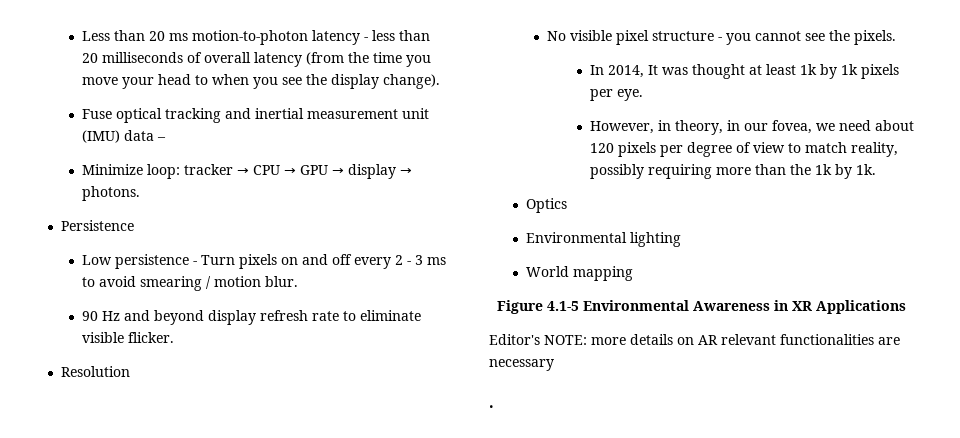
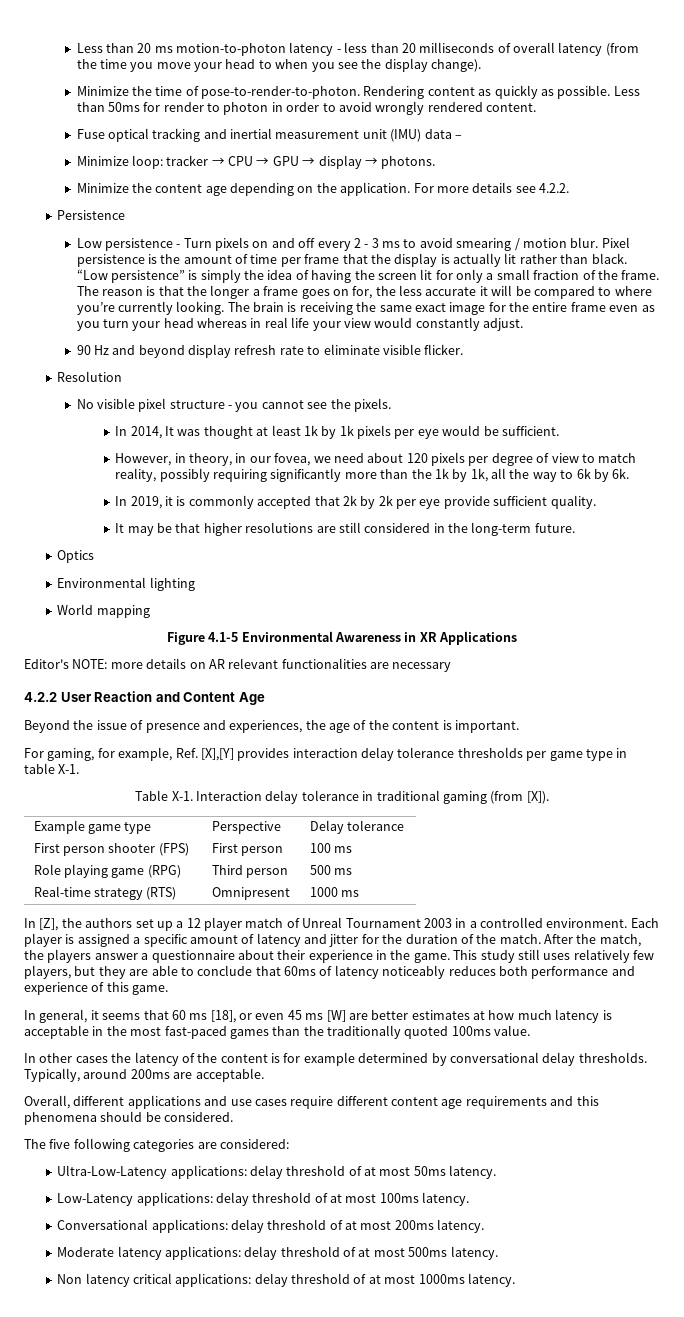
+ Minimize the time of pose-to-render-to-photon. Rendering content as quickly as possible. Less than 50ms for render to photon in order to avoid wrongly rendered content.
+ Minimize the content age depending on the application. For more details see 4.2.2.
+ Pixel persistence is the amount of time per frame that the display is actually lit rather than black. “Low persistence” is simply the idea of having the screen lit for only a small fraction of the frame. The reason is that the longer a frame goes on for, the less accurate it will be compared to where you’re currently looking. The brain is receiving the same exact image for the entire frame even as you turn your head whereas in real life your view would constantly adjust.
- In 2014, It was thought at least 1k by 1k pixels per eye.
+ In 2014, It was thought at least 1k by 1k pixels per eye would be sufficient.
- However, in theory, in our fovea, we need about 120 pixels per degree of view to match reality, possibly requiring more than the 1k by 1k.
+ However, in theory, in our fovea, we need about 120 pixels per degree of view to match reality, possibly requiring significantly more than the 1k by 1k, all the way to 6k by 6k.
+ In 2019, it is commonly accepted that 2k by 2k per eye provide sufficient quality.
+ It may be that higher resolutions are still considered in the long-term future.
- .
+ 4.2.2 User Reaction and Content Age
+ Beyond the issue of presence and experiences, the age of the content is important.
+ For gaming, for example, Ref. [X],[Y] provides interaction delay tolerance thresholds per game type in table X-1.
+ Table X-1. Interaction delay tolerance in traditional gaming (from [X]).
+ Example game type | Perspective | Delay tolerance
+ First person shooter (FPS) | First person | 100 ms
+ Role playing game (RPG) | Third person | 500 ms
+ Real-time strategy (RTS) | Omnipresent | 1000 ms
+ In [Z], the authors set up a 12 player match of Unreal Tournament 2003 in a controlled environment. Each player is assigned a specific amount of latency and jitter for the duration of the match. After the match, the players answer a questionnaire about their experience in the game. This study still uses relatively few players, but they are able to conclude that 60ms of latency noticeably reduces both performance and experience of this game.
+ In general, it seems that 60 ms [18], or even 45 ms [W] are better estimates at how much latency is acceptable in the most fast-paced games than the traditionally quoted 100ms value.
+ In other cases the latency of the content is for example determined by conversational delay thresholds. Typically, around 200ms are acceptable.
+ Overall, different applications and use cases require different content age requirements and this phenomena should be considered.
+ The five following categories are considered:
+ Ultra-Low-Latency applications: delay threshold of at most 50ms latency.
+ Low-Latency applications: delay threshold of at most 100ms latency.
+ Conversational applications: delay threshold of at most 200ms latency.
+ Moderate latency applications: delay threshold of at most 500ms latency.
+ Non latency critical applications: delay threshold of at most 1000ms latency.

